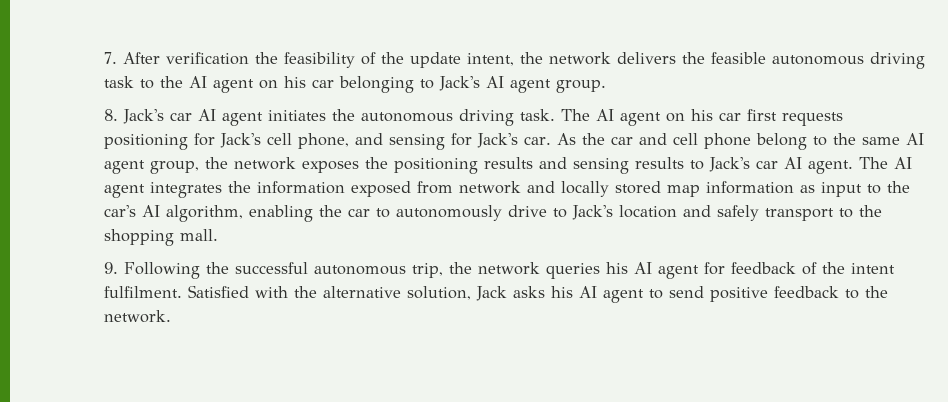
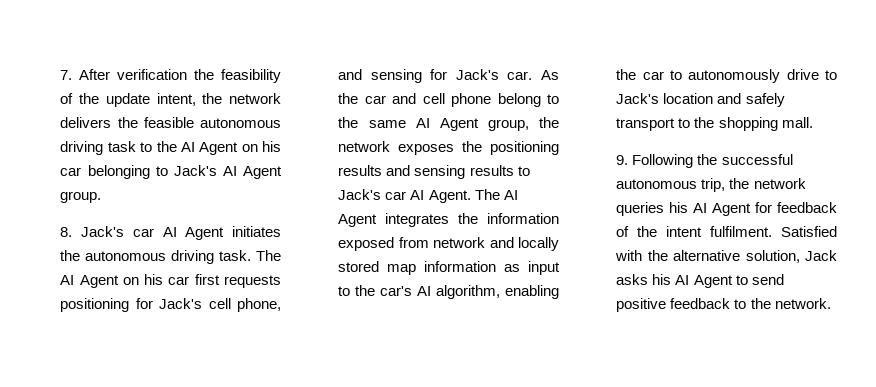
- 7. After verification the feasibility of the update intent, the network delivers the feasible autonomous driving task to the AI agent on his car belonging to Jack's AI agent group.
+ 7. After verification the feasibility of the update intent, the network delivers the feasible autonomous driving task to the AI Agent on his car belonging to Jack's AI Agent group.
- 8. Jack's car AI agent initiates the autonomous driving task.
+ 8. Jack's car AI Agent initiates the autonomous driving task.
- The AI agent on his car first requests positioning for Jack's cell phone, and sensing for Jack's car.
+ The AI Agent on his car first requests positioning for Jack's cell phone, and sensing for Jack's car.
- As the car and cell phone belong to the same AI agent group, the network exposes the positioning results and sensing results to Jack's car AI agent. The AI agent integrates the information exposed from network and locally stored map information as input to the car's AI algorithm, enabling the car to autonomously drive to Jack's location and safely transport to the shopping mall.
+ As the car and cell phone belong to the same AI Agent group, the network exposes the positioning results and sensing results to Jack's car AI Agent. The AI Agent integrates the information exposed from network and locally stored map information as input to the car's AI algorithm, enabling the car to autonomously drive to Jack's location and safely transport to the shopping mall.
- 9. Following the successful autonomous trip, the network queries his AI agent for feedback of the intent fulfilment.
+ 9. Following the successful autonomous trip, the network queries his AI Agent for feedback of the intent fulfilment.
- Satisfied with the alternative solution, Jack asks his AI agent to send positive feedback to the network.
+ Satisfied with the alternative solution, Jack asks his AI Agent to send positive feedback to the network.

